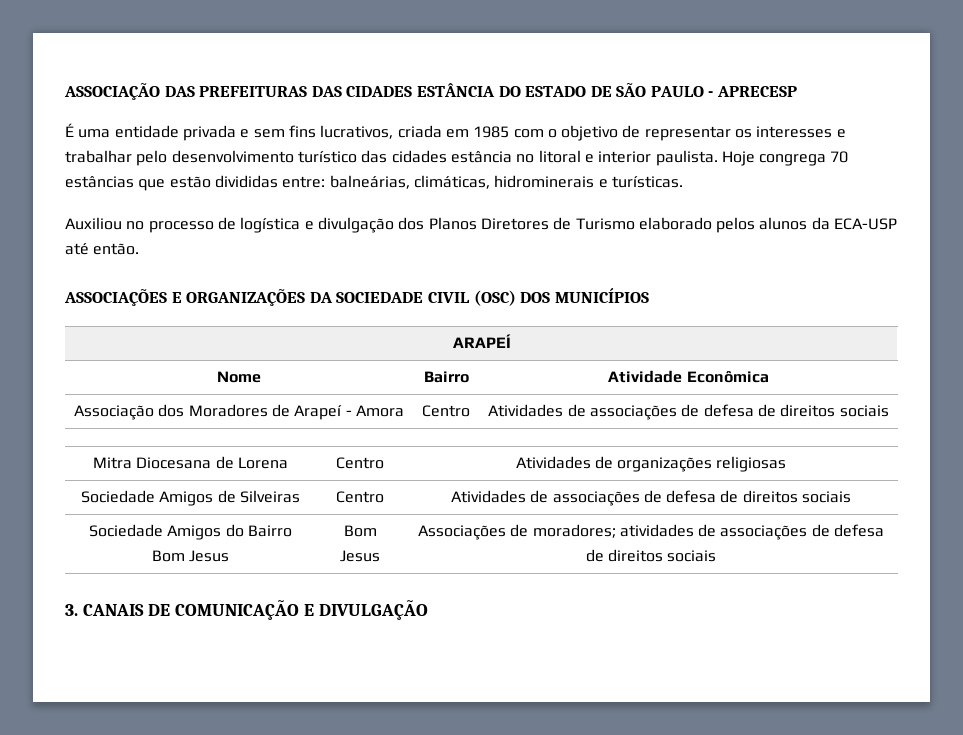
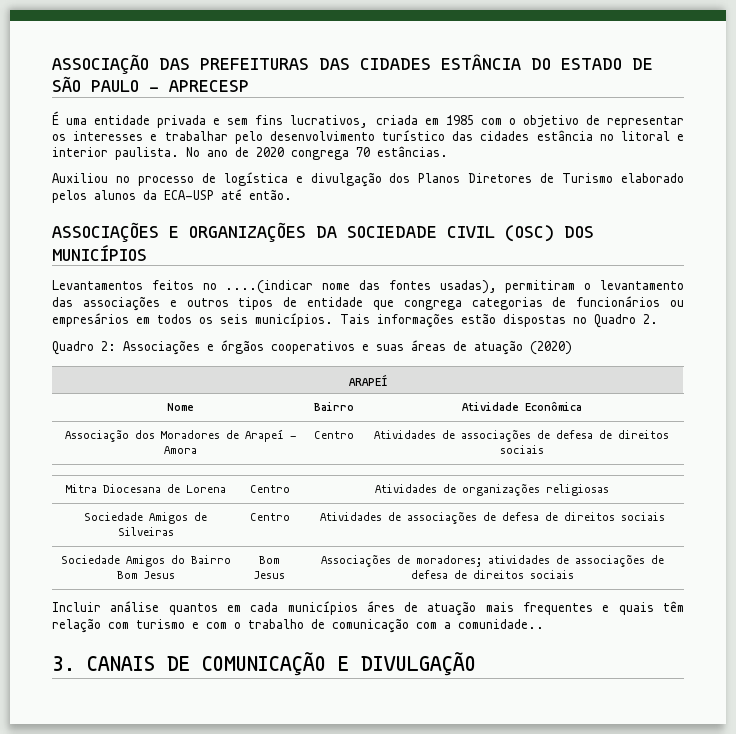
- Hoje congrega 70 estâncias que estão divididas entre: balneárias, climáticas, hidrominerais e turísticas.
+ No ano de 2020 congrega 70 estâncias.
+ Levantamentos feitos no ....(indicar nome das fontes usadas), permitiram o levantamento das associações e outros tipos de entidade que congrega categorias de funcionários ou empresários em todos os seis municípios. Tais informações estão dispostas no Quadro 2.
+ Quadro 2: Associações e órgãos cooperativos e suas áreas de atuação (2020)
+ Incluir análise quantos em cada municípios áres de atuação mais frequentes e quais têm relação com turismo e com o trabalho de comunicação com a comunidade..

